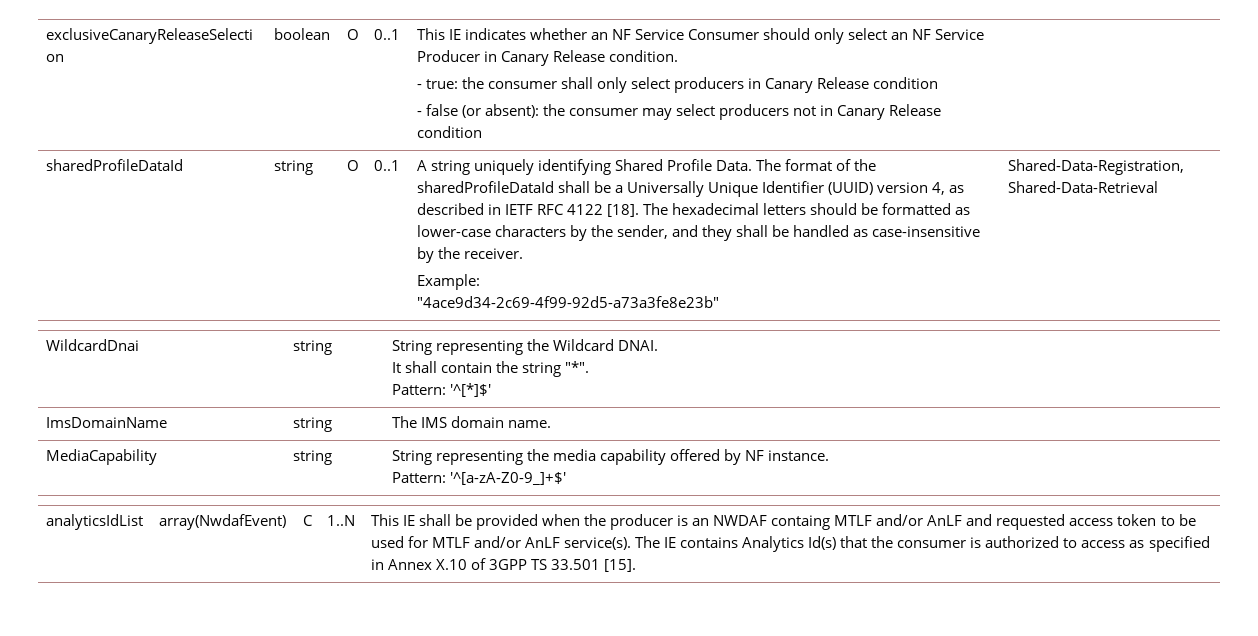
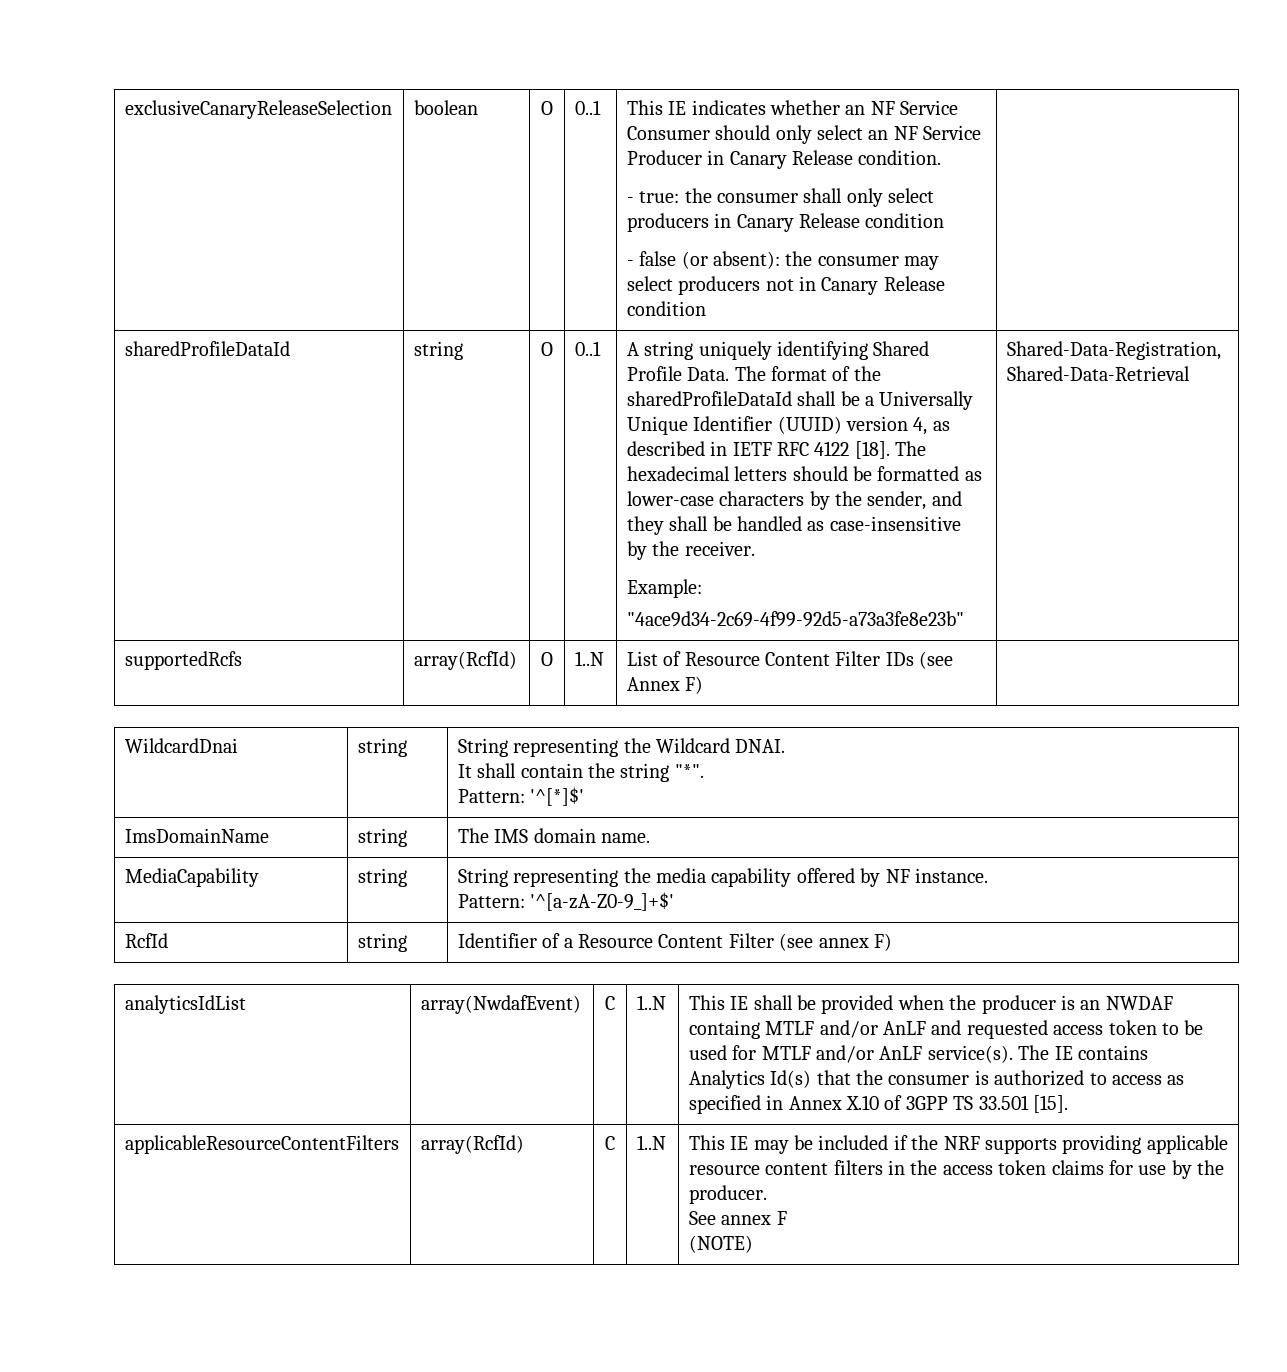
+ supportedRcfs | array(RcfId) | O | 1..N | List of Resource Content Filter IDs (see Annex F) |
+ RcfId | string | Identifier of a Resource Content Filter (see annex F)
+ applicableResourceContentFilters | array(RcfId) | C | 1..N | This IE may be included if the NRF supports providing applicable resource content filters in the access token claims for use by the producer.
+ See annex F
+ (NOTE)

